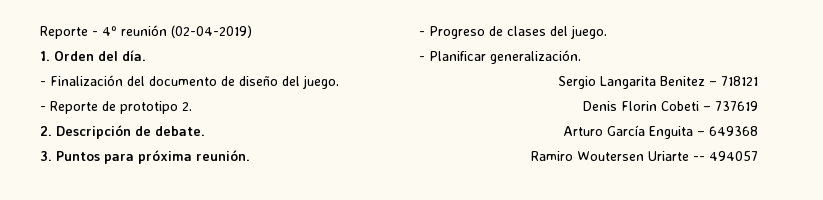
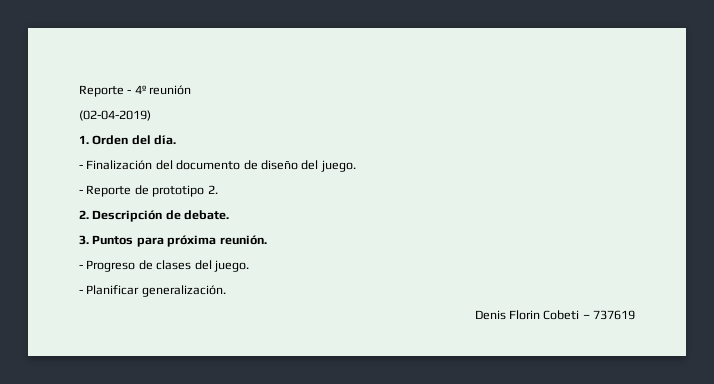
- Reporte - 4º reunión (02-04-2019)
+ Reporte - 4º reunión
+ (02-04-2019)
- Sergio Langarita Benitez – 718121
- Arturo García Enguita – 649368
- Ramiro Woutersen Uriarte -- 494057

